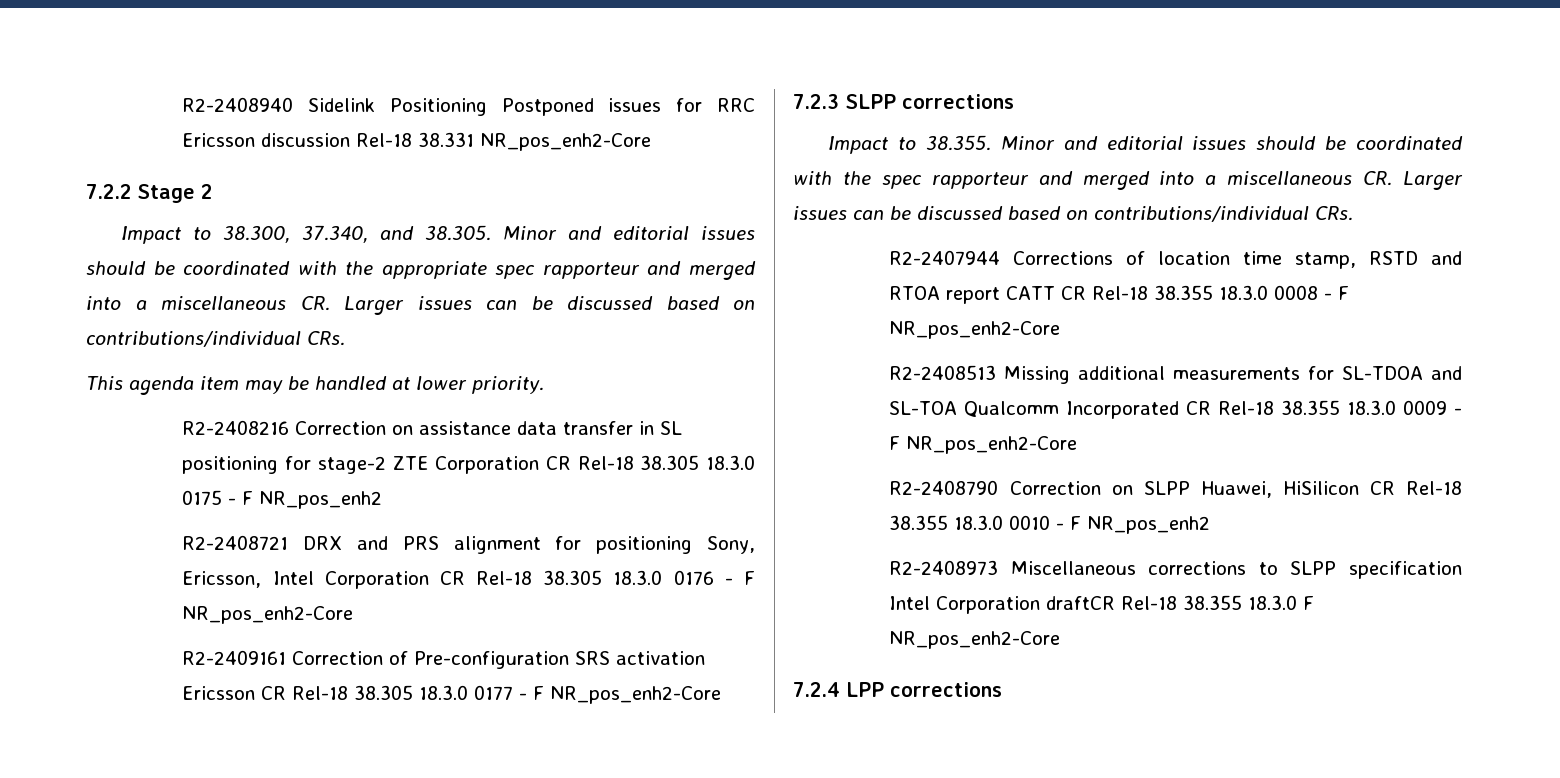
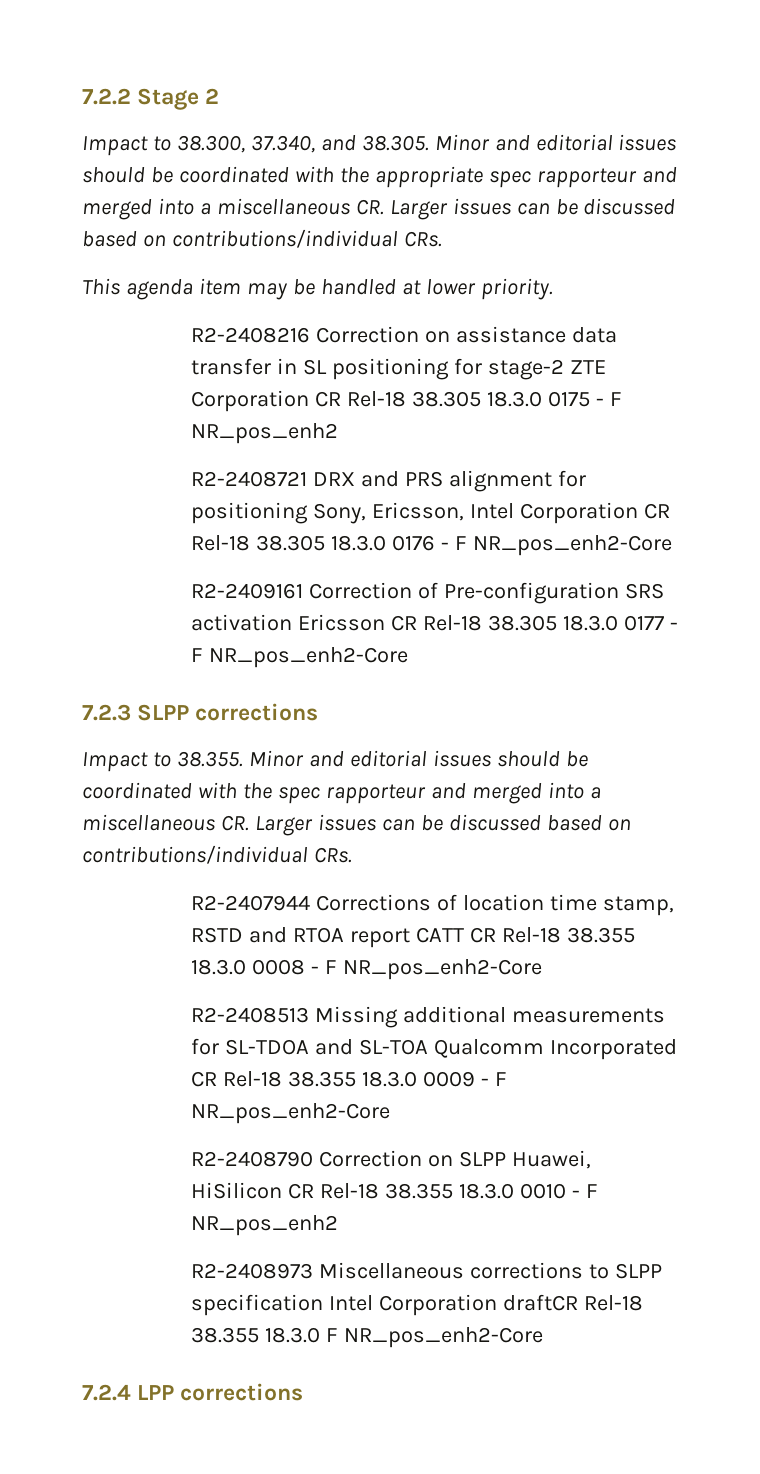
- R2-2408940 Sidelink Positioning Postponed issues for RRC Ericsson discussion Rel-18 38.331 NR_pos_enh2-Core

